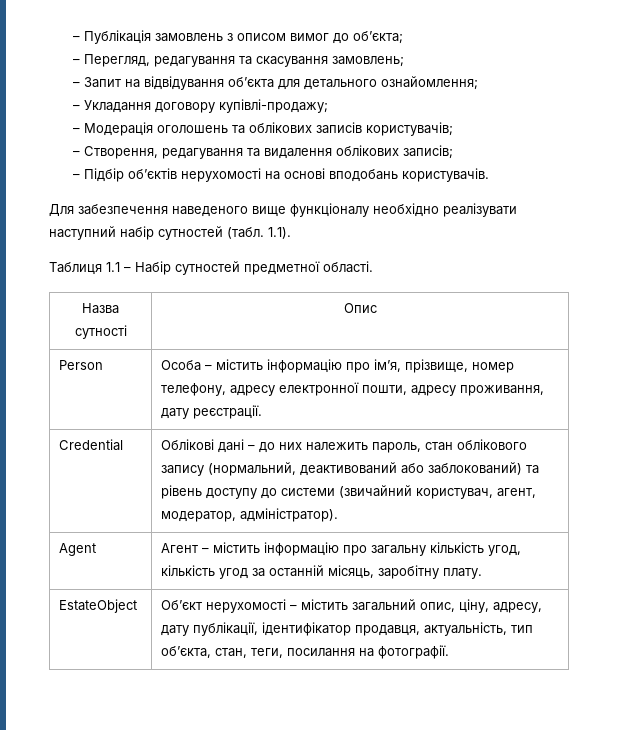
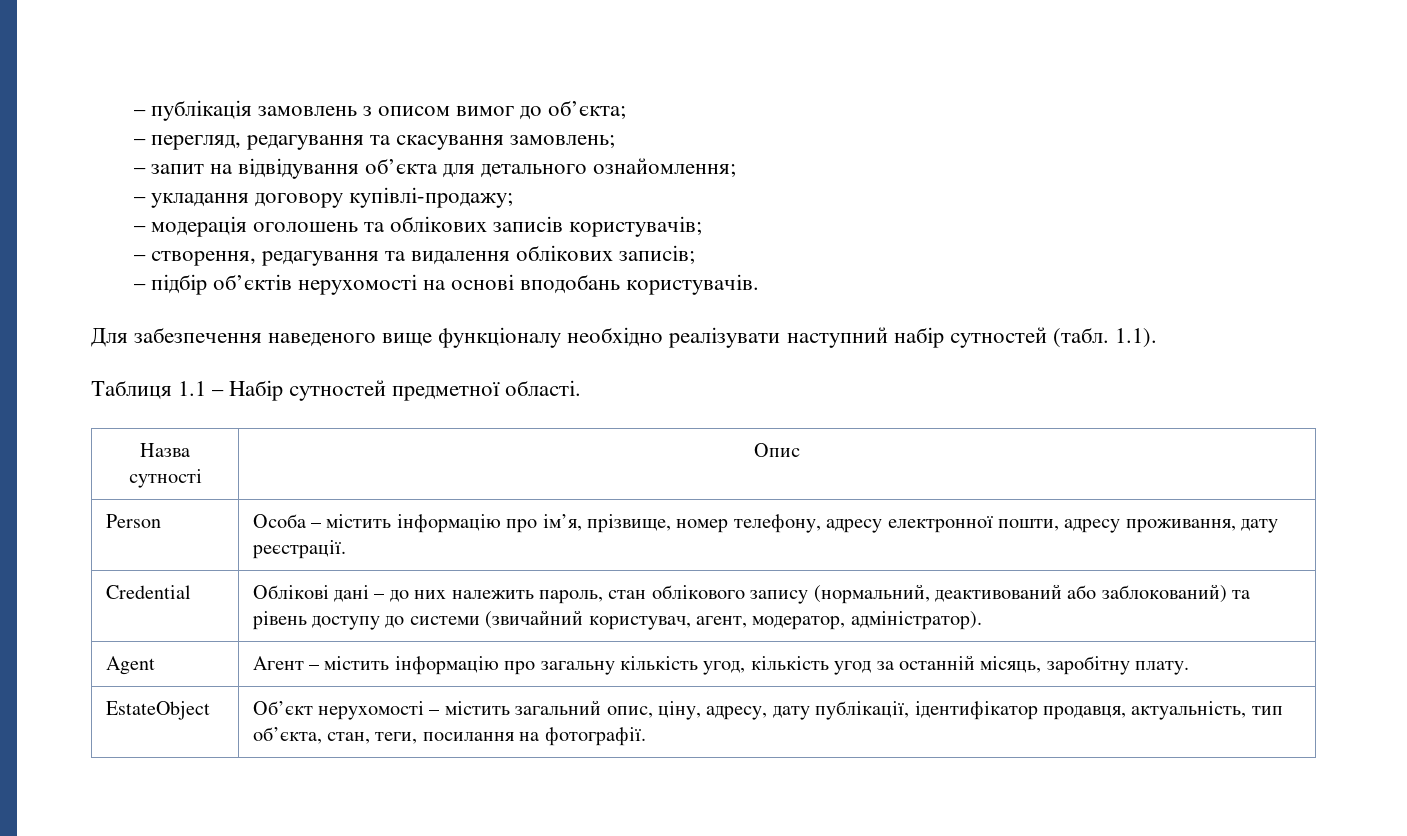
- – Публікація замовлень з описом вимог до об’єкта;
+ – публікація замовлень з описом вимог до об’єкта;
- – Перегляд, редагування та скасування замовлень;
+ – перегляд, редагування та скасування замовлень;
- – Запит на відвідування об’єкта для детального ознайомлення;
+ – запит на відвідування об’єкта для детального ознайомлення;
- – Укладання договору купівлі-продажу;
+ – укладання договору купівлі-продажу;
- – Модерація оголошень та облікових записів користувачів;
+ – модерація оголошень та облікових записів користувачів;
- – Створення, редагування та видалення облікових записів;
+ – створення, редагування та видалення облікових записів;
- – Підбір об’єктів нерухомості на основі вподобань користувачів.
+ – підбір об’єктів нерухомості на основі вподобань користувачів.

